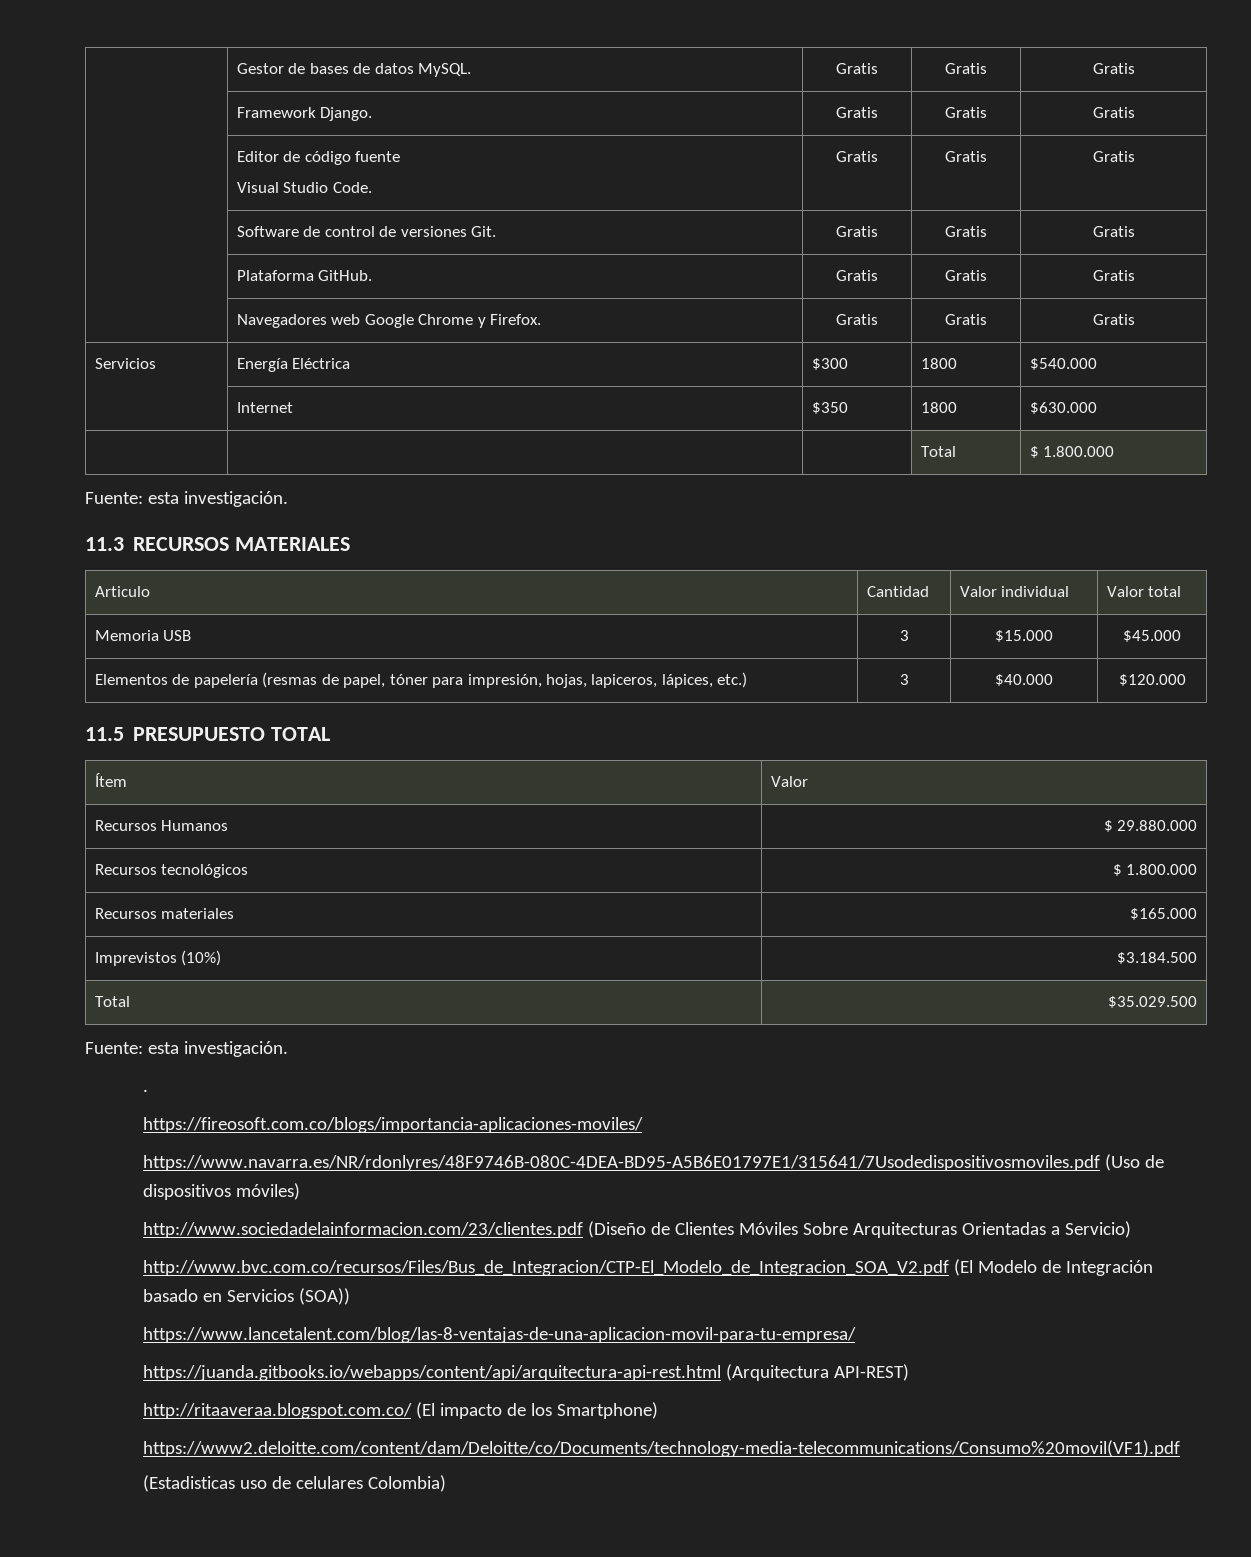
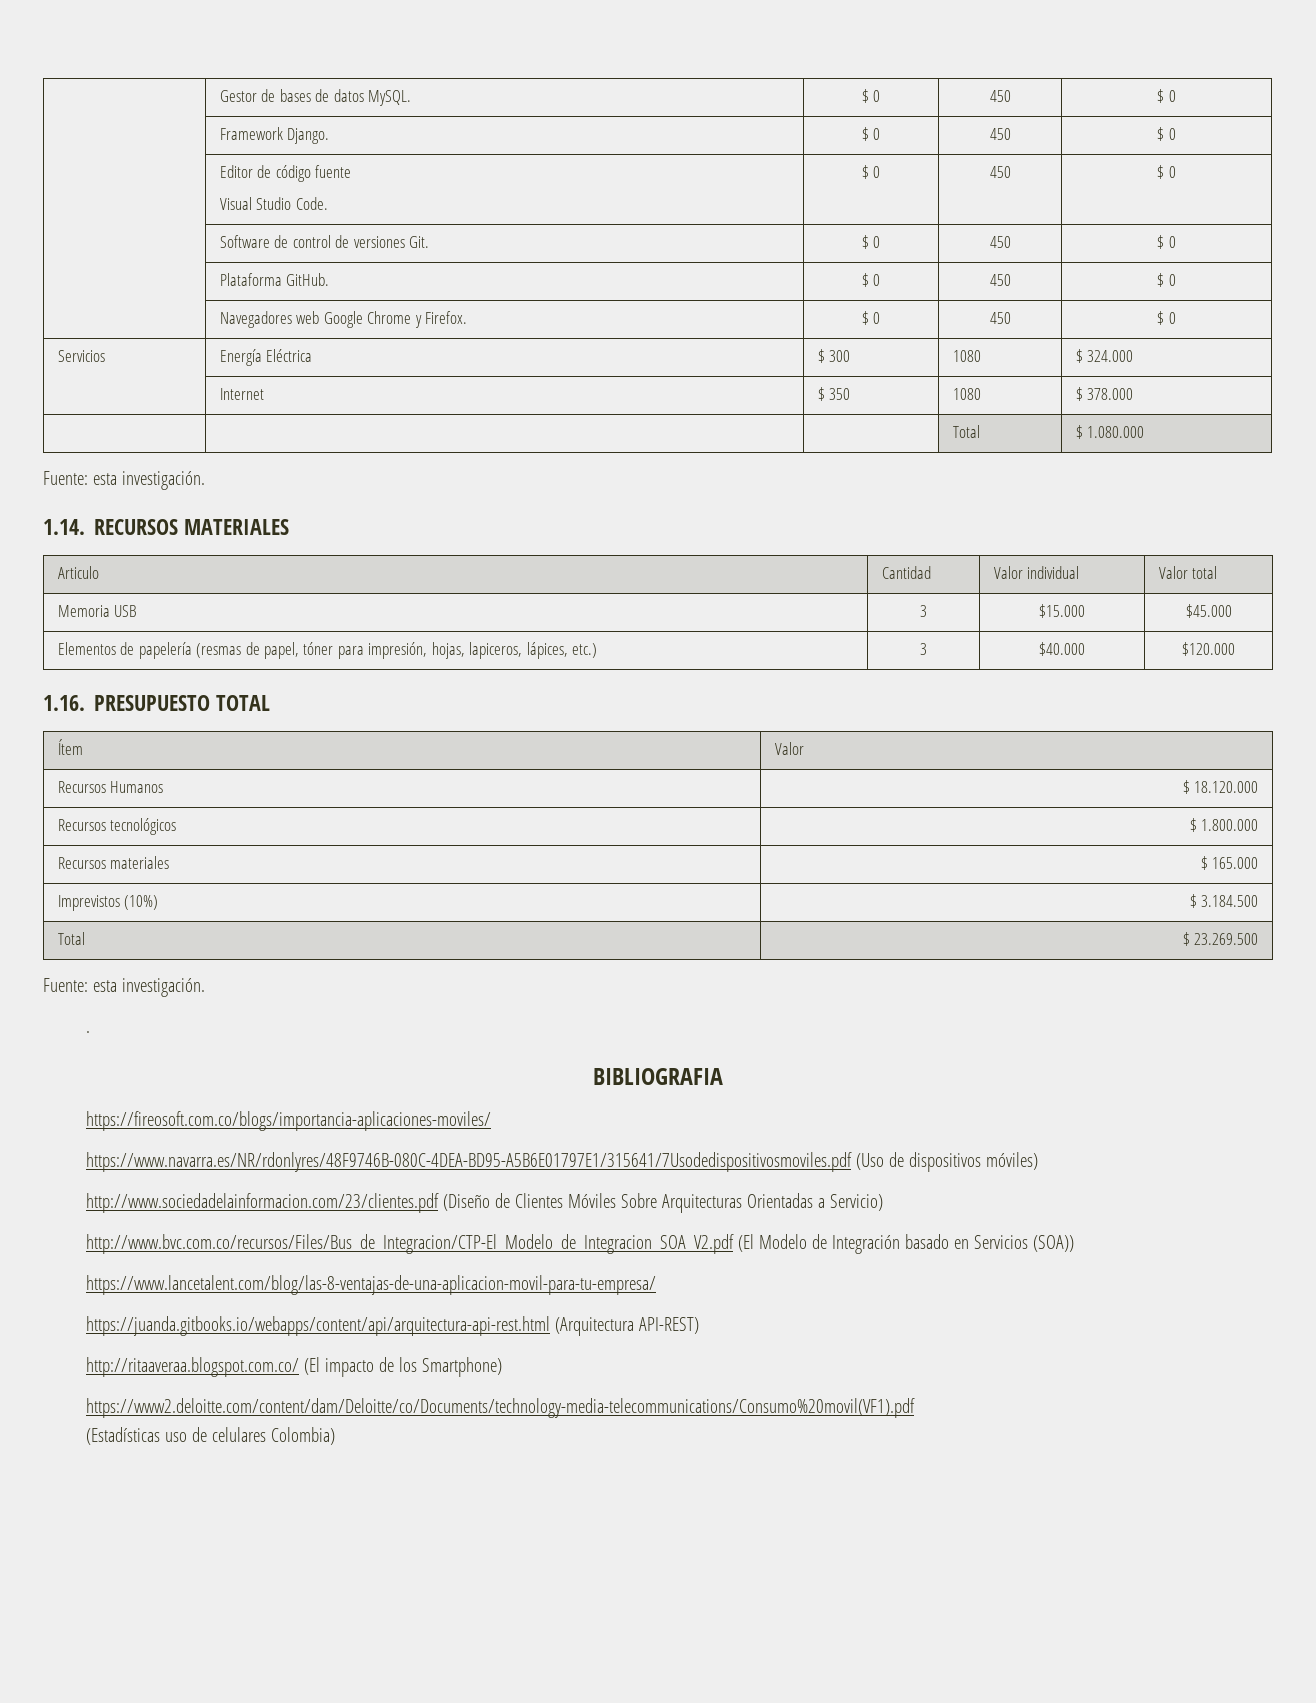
- | Gestor de bases de datos MySQL. | Gratis | Gratis | Gratis
- | Framework Django. | Gratis | Gratis | Gratis
+ | Gestor de bases de datos MySQL. | $ 0 | 450 | $ 0
+ | Framework Django. | $ 0 | 450 | $ 0
  | Editor de código fuente
- Visual Studio Code. | Gratis | Gratis | Gratis
+ Visual Studio Code. | $ 0 | 450 | $ 0
- | Software de control de versiones Git. | Gratis | Gratis | Gratis
- | Plataforma GitHub. | Gratis | Gratis | Gratis
+ | Software de control de versiones Git. | $ 0 | 450 | $ 0
+ | Plataforma GitHub. | $ 0 | 450 | $ 0
- | Navegadores web Google Chrome y Firefox. | Gratis | Gratis | Gratis
- Servicios | Energía Eléctrica | $300 | 1800 | $540.000
- | Internet | $350 | 1800 | $630.000
- | | | Total | $ 1.800.000
+ | Navegadores web Google Chrome y Firefox. | $ 0 | 450 | $ 0
+ Servicios | Energía Eléctrica | $ 300 | 1080 | $ 324.000
+ | Internet | $ 350 | 1080 | $ 378.000
+ | | | Total | $ 1.080.000
  Fuente: esta investigación.
- 11.3 RECURSOS MATERIALES
+ 1.14. RECURSOS MATERIALES
- 11.5 PRESUPUESTO TOTAL
+ 1.16. PRESUPUESTO TOTAL
- Recursos Humanos | $ 29.880.000
+ Recursos Humanos | $ 18.120.000
- Recursos materiales | $165.000
+ Recursos materiales | $ 165.000
- Imprevistos (10%) | $3.184.500
- Total | $35.029.500
+ Imprevistos (10%) | $ 3.184.500
+ Total | $ 23.269.500
+ BIBLIOGRAFIA
- (Estadisticas uso de celulares Colombia)
+ (Estadísticas uso de celulares Colombia)

